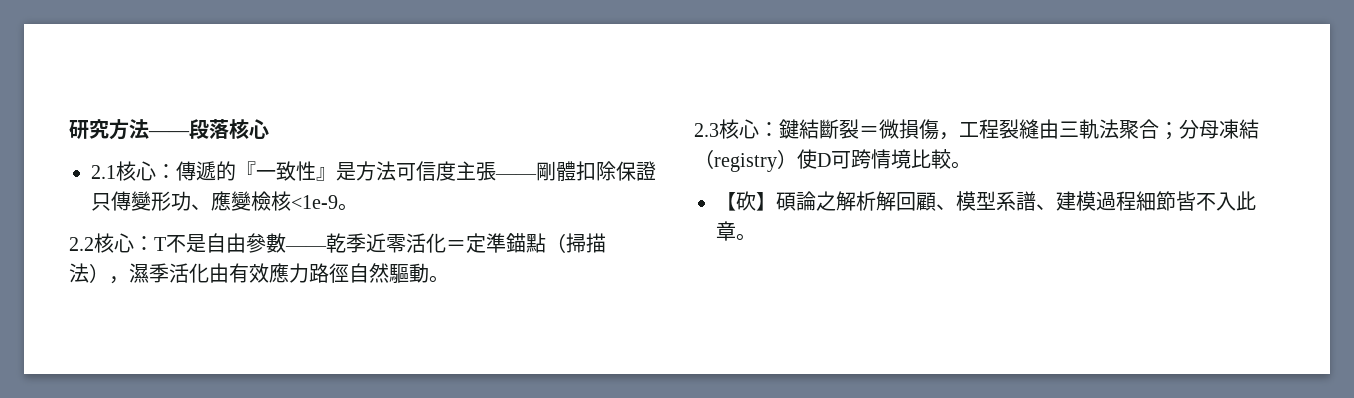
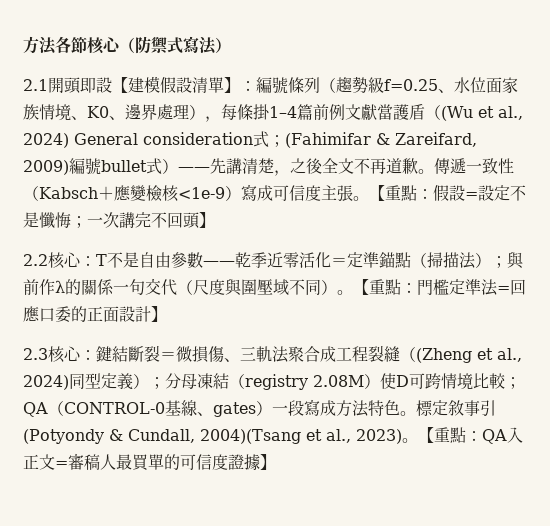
- 研究方法——段落核心
- 2.1核心：傳遞的『一致性』是方法可信度主張——剛體扣除保證只傳變形功、應變檢核<1e-9。
+ 方法各節核心（防禦式寫法）
+ 2.1開頭即設【建模假設清單】：編號條列（趨勢級f=0.25、水位面家族情境、K0、邊界處理），每條掛1–4篇前例文獻當護盾（(Wu et al., 2024) General consideration式；(Fahimifar & Zareifard, 2009)編號bullet式）——先講清楚，之後全文不再道歉。傳遞一致性（Kabsch＋應變檢核<1e-9）寫成可信度主張。【重點：假設=設定不是懺悔；一次講完不回頭】
- 2.2核心：T不是自由參數——乾季近零活化＝定準錨點（掃描法），濕季活化由有效應力路徑自然驅動。
+ 2.2核心：T不是自由參數——乾季近零活化＝定準錨點（掃描法）；與前作λ的關係一句交代（尺度與圍壓域不同）。【重點：門檻定準法=回應口委的正面設計】
- 2.3核心：鍵結斷裂＝微損傷，工程裂縫由三軌法聚合；分母凍結（registry）使D可跨情境比較。
- 【砍】碩論之解析解回顧、模型系譜、建模過程細節皆不入此章。
+ 2.3核心：鍵結斷裂＝微損傷、三軌法聚合成工程裂縫（(Zheng et al., 2024)同型定義）；分母凍結（registry 2.08M）使D可跨情境比較；QA（CONTROL-0基線、gates）一段寫成方法特色。標定敘事引(Potyondy & Cundall, 2004)(Tsang et al., 2023)。【重點：QA入正文=審稿人最買單的可信度證據】

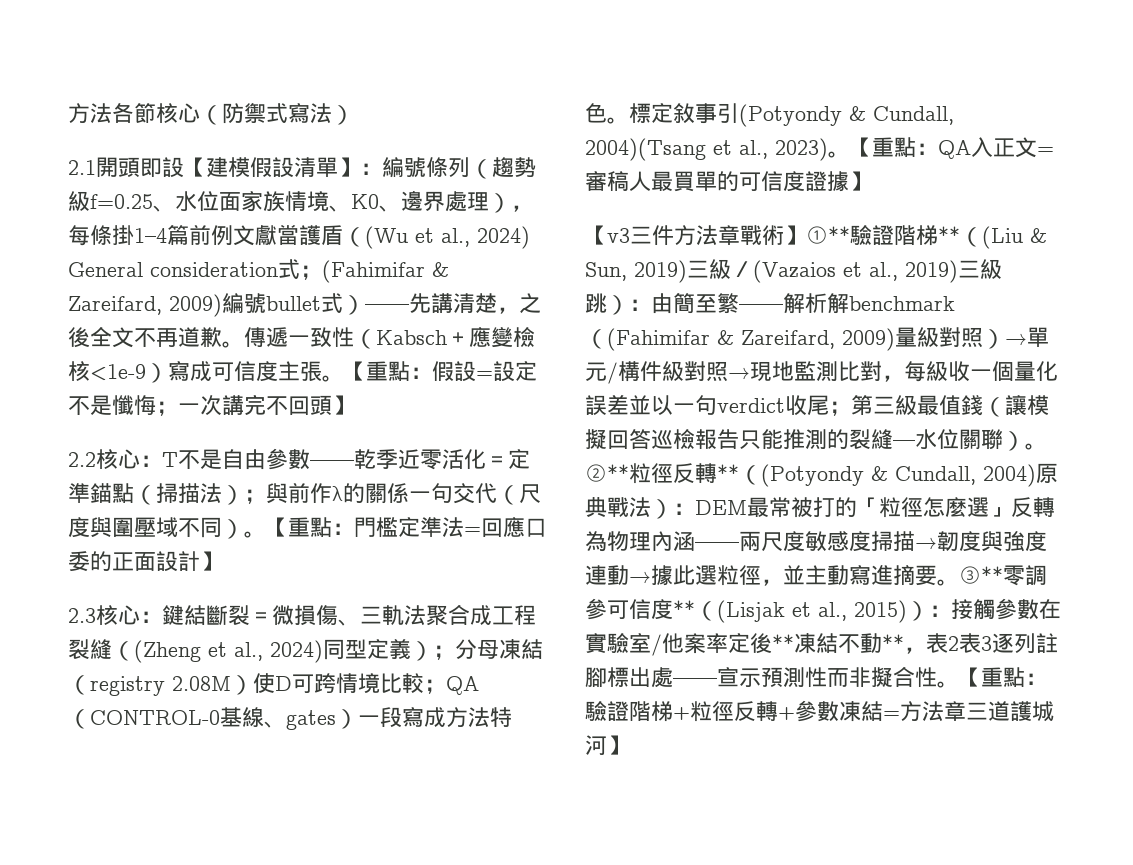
+ 【v3三件方法章戰術】①**驗證階梯**（(Liu & Sun, 2019)三級／(Vazaios et al., 2019)三級跳）：由簡至繁——解析解benchmark（(Fahimifar & Zareifard, 2009)量級對照）→單元/構件級對照→現地監測比對，每級收一個量化誤差並以一句verdict收尾；第三級最值錢（讓模擬回答巡檢報告只能推測的裂縫—水位關聯）。②**粒徑反轉**（(Potyondy & Cundall, 2004)原典戰法）：DEM最常被打的「粒徑怎麼選」反轉為物理內涵——兩尺度敏感度掃描→韌度與強度連動→據此選粒徑，並主動寫進摘要。③**零調參可信度**（(Lisjak et al., 2015)）：接觸參數在實驗室/他案率定後**凍結不動**，表2表3逐列註腳標出處——宣示預測性而非擬合性。【重點：驗證階梯+粒徑反轉+參數凍結=方法章三道護城河】

